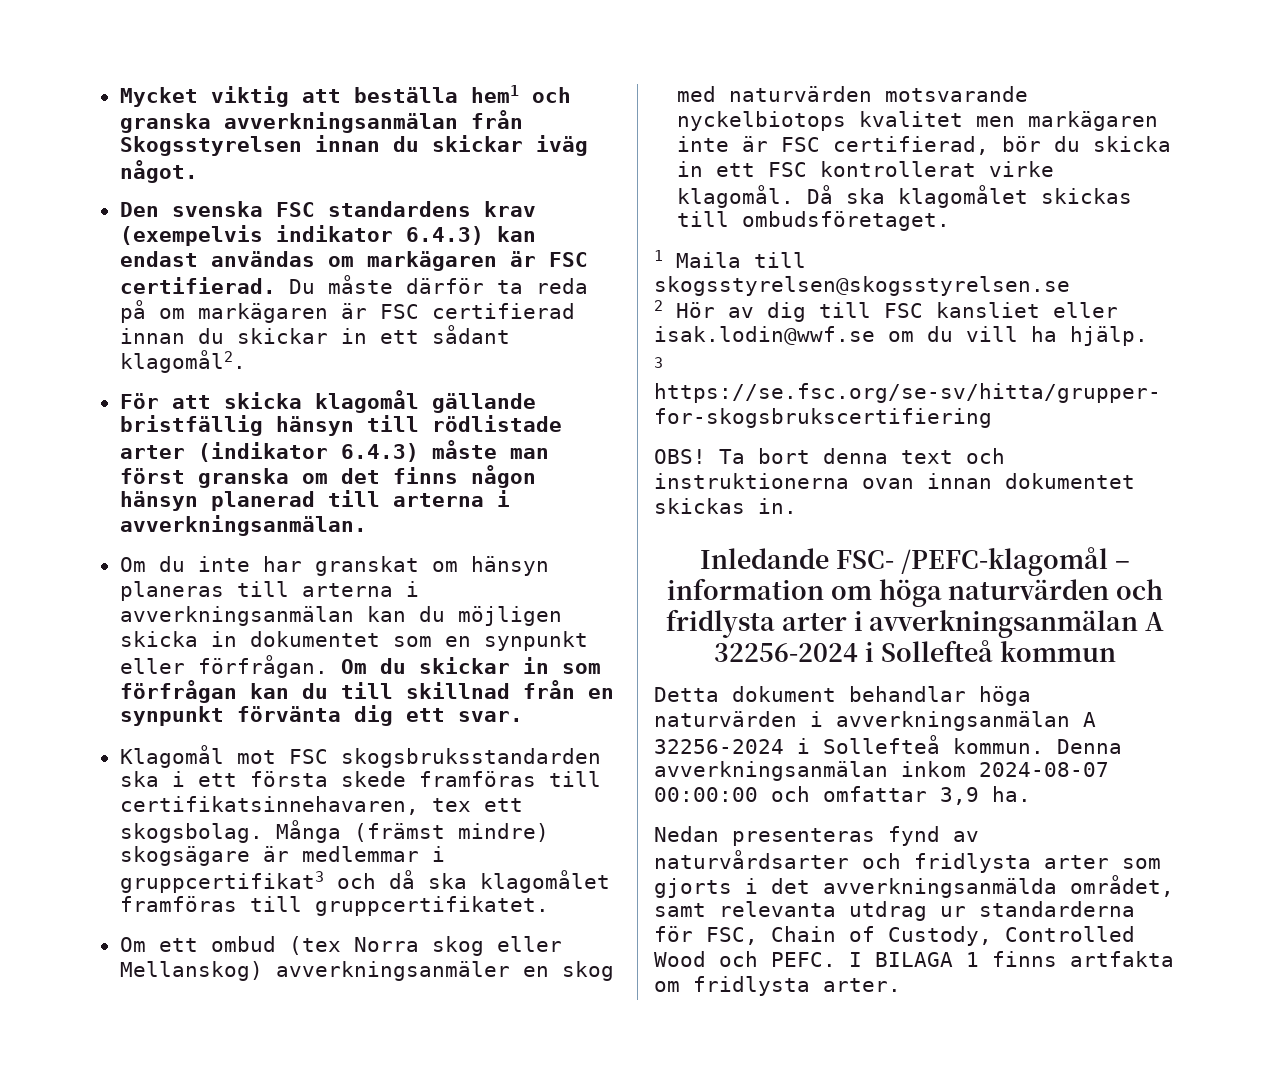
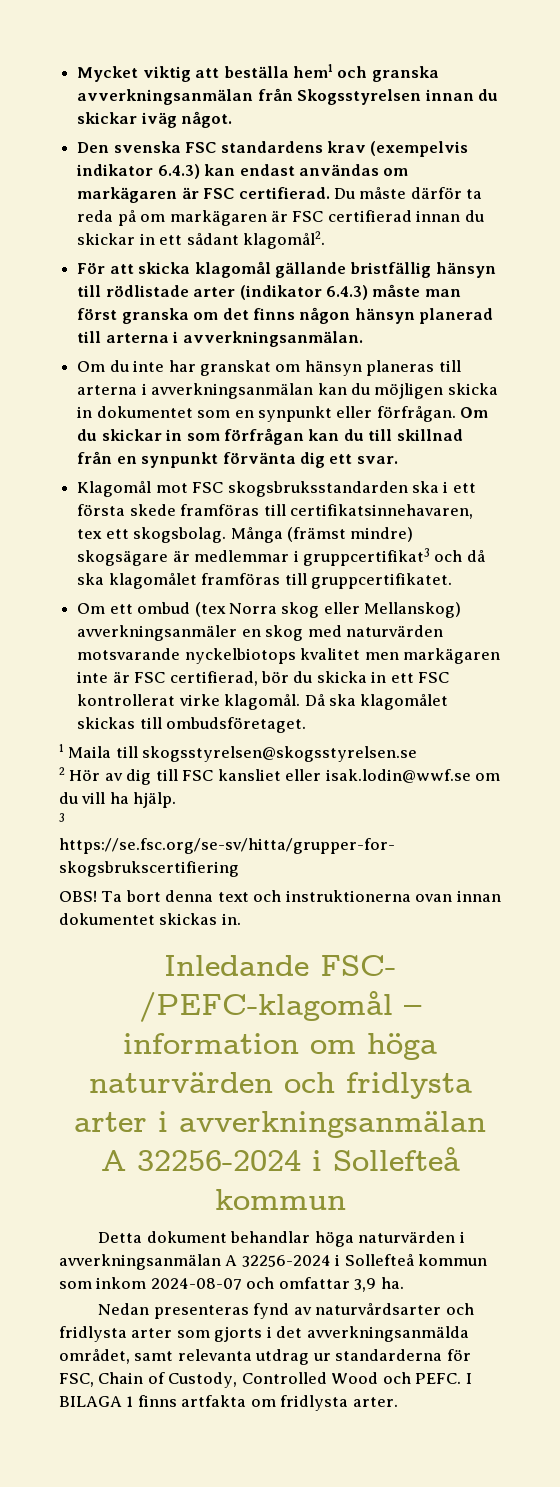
- Detta dokument behandlar höga naturvärden i avverkningsanmälan A 32256-2024 i Sollefteå kommun. Denna avverkningsanmälan inkom 2024-08-07 00:00:00 och omfattar 3,9 ha.
+ Detta dokument behandlar höga naturvärden i avverkningsanmälan A 32256-2024 i Sollefteå kommun som inkom 2024-08-07 och omfattar 3,9 ha.

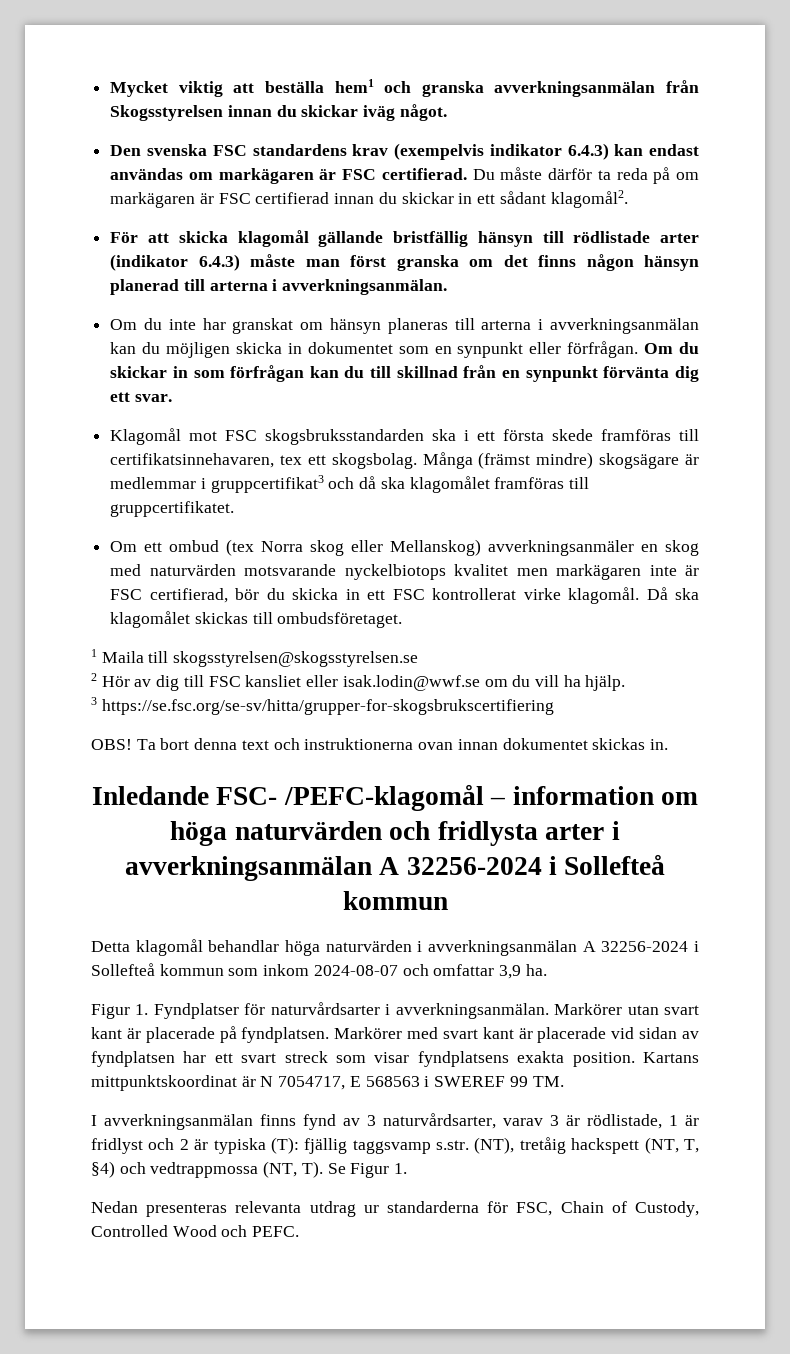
- Detta dokument behandlar höga naturvärden i avverkningsanmälan A 32256-2024 i Sollefteå kommun som inkom 2024-08-07 och omfattar 3,9 ha.
+ Detta klagomål behandlar höga naturvärden i avverkningsanmälan A 32256-2024 i Sollefteå kommun som inkom 2024-08-07 och omfattar 3,9 ha.
- Nedan presenteras fynd av naturvårdsarter och fridlysta arter som gjorts i det avverkningsanmälda området, samt relevanta utdrag ur standarderna för FSC, Chain of Custody, Controlled Wood och PEFC. I BILAGA 1 finns artfakta om fridlysta arter.
+ Figur 1. Fyndplatser för naturvårdsarter i avverkningsanmälan. Markörer utan svart kant är placerade på fyndplatsen. Markörer med svart kant är placerade vid sidan av fyndplatsen har ett svart streck som visar fyndplatsens exakta position. Kartans mittpunktskoordinat är N 7054717, E 568563 i SWEREF 99 TM.
+ I avverkningsanmälan finns fynd av 3 naturvårdsarter, varav 3 är rödlistade, 1 är fridlyst och 2 är typiska (T): fjällig taggsvamp s.str. (NT), tretåig hackspett (NT, T, §4) och vedtrappmossa (NT, T). Se Figur 1.
+ Nedan presenteras relevanta utdrag ur standarderna för FSC, Chain of Custody, Controlled Wood och PEFC.

